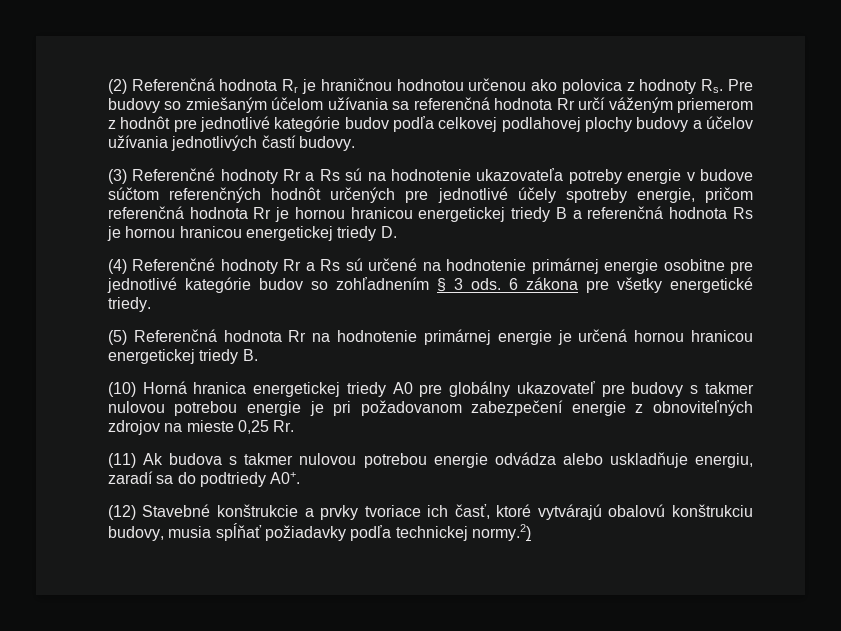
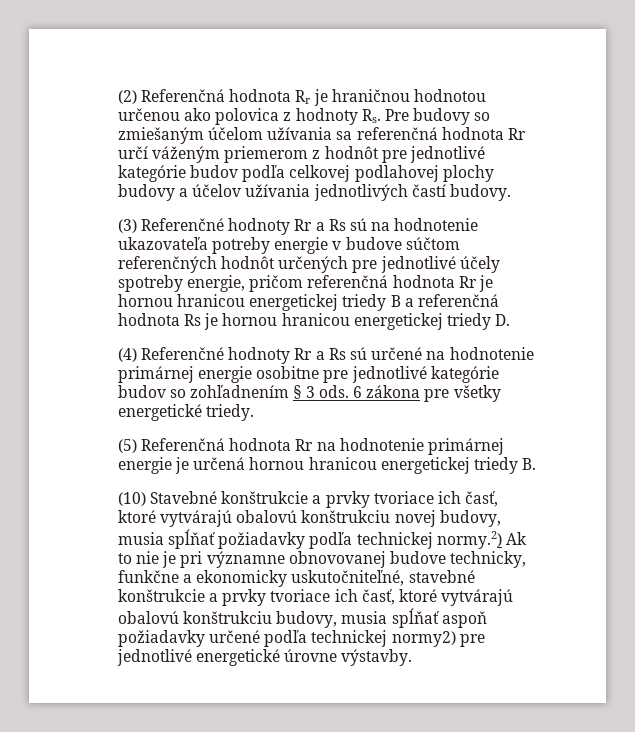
- (10) Horná hranica energetickej triedy A0 pre globálny ukazovateľ pre budovy s takmer nulovou potrebou energie je pri požadovanom zabezpečení energie z obnoviteľných zdrojov na mieste 0,25 Rr.
- (11) Ak budova s takmer nulovou potrebou energie odvádza alebo uskladňuje energiu, zaradí sa do podtriedy A0+.
- (12) Stavebné konštrukcie a prvky tvoriace ich časť, ktoré vytvárajú obalovú konštrukciu budovy, musia spĺňať požiadavky podľa technickej normy.2)
+ (10) Stavebné konštrukcie a prvky tvoriace ich časť, ktoré vytvárajú obalovú konštrukciu novej budovy, musia spĺňať požiadavky podľa technickej normy.2) Ak to nie je pri významne obnovovanej budove technicky, funkčne a ekonomicky uskutočniteľné, stavebné konštrukcie a prvky tvoriace ich časť, ktoré vytvárajú obalovú konštrukciu budovy, musia spĺňať aspoň požiadavky určené podľa technickej normy2) pre jednotlivé energetické úrovne výstavby.

